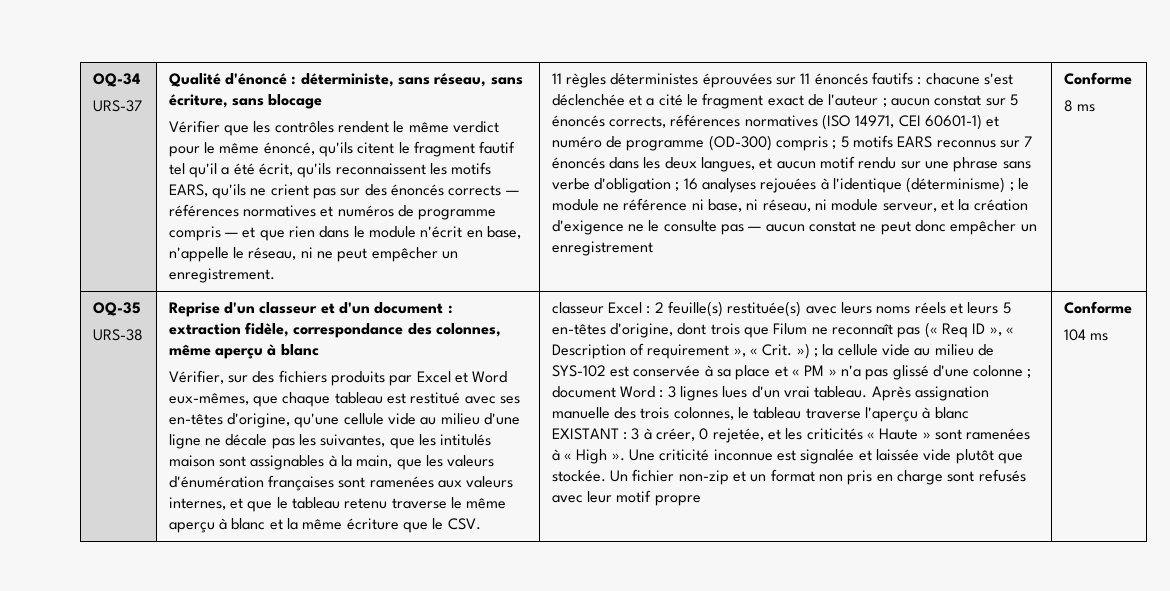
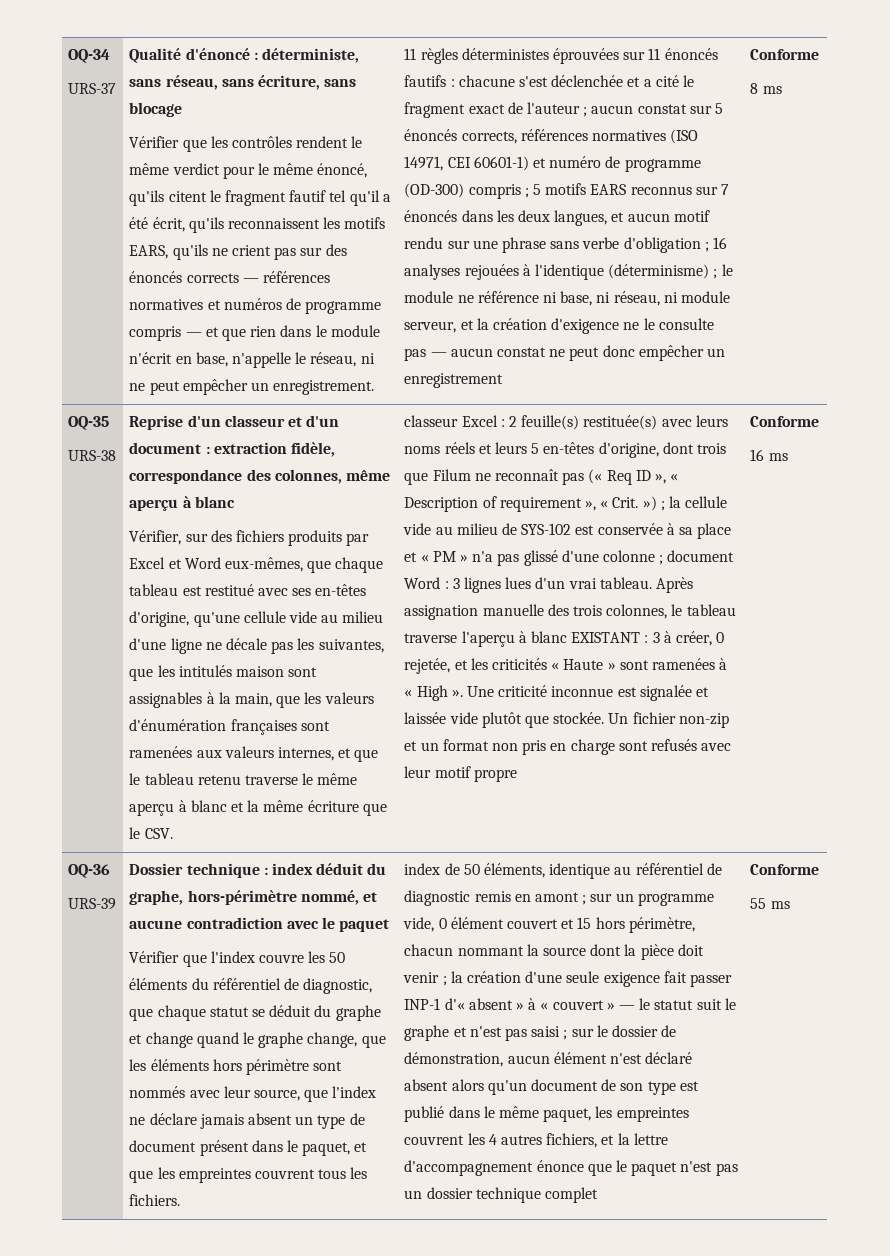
- 104 ms
+ 16 ms
+ OQ-36
+ URS-39 | Dossier technique : index déduit du graphe, hors-périmètre nommé, et aucune contradiction avec le paquet
+ Vérifier que l'index couvre les 50 éléments du référentiel de diagnostic, que chaque statut se déduit du graphe et change quand le graphe change, que les éléments hors périmètre sont nommés avec leur source, que l'index ne déclare jamais absent un type de document présent dans le paquet, et que les empreintes couvrent tous les fichiers. | index de 50 éléments, identique au référentiel de diagnostic remis en amont ; sur un programme vide, 0 élément couvert et 15 hors périmètre, chacun nommant la source dont la pièce doit venir ; la création d'une seule exigence fait passer INP-1 d'« absent » à « couvert » — le statut suit le graphe et n'est pas saisi ; sur le dossier de démonstration, aucun élément n'est déclaré absent alors qu'un document de son type est publié dans le même paquet, les empreintes couvrent les 4 autres fichiers, et la lettre d'accompagnement énonce que le paquet n'est pas un dossier technique complet | Conforme
+ 55 ms

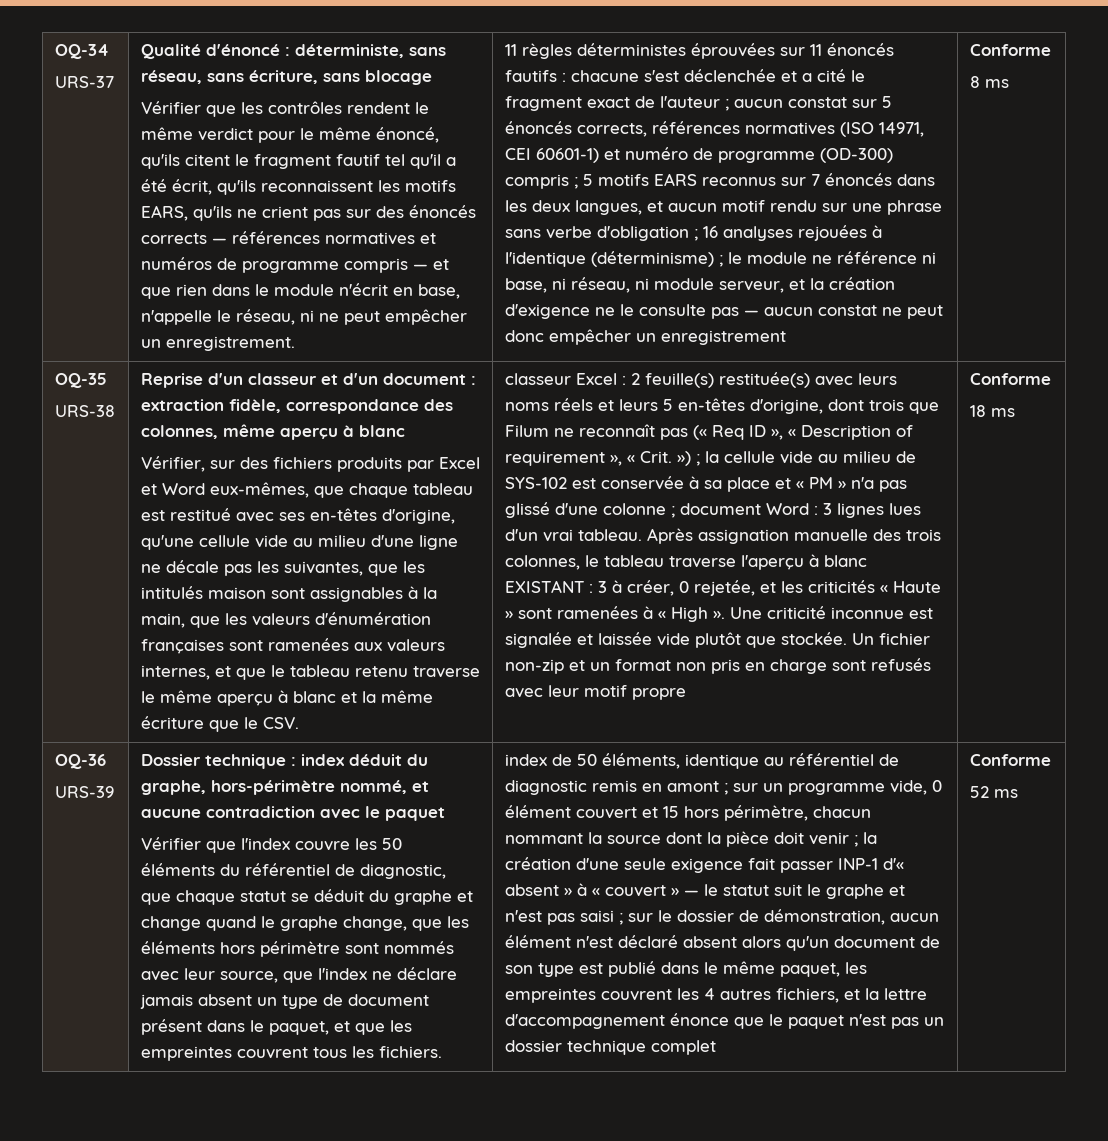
- 16 ms
+ 18 ms
- 55 ms
+ 52 ms

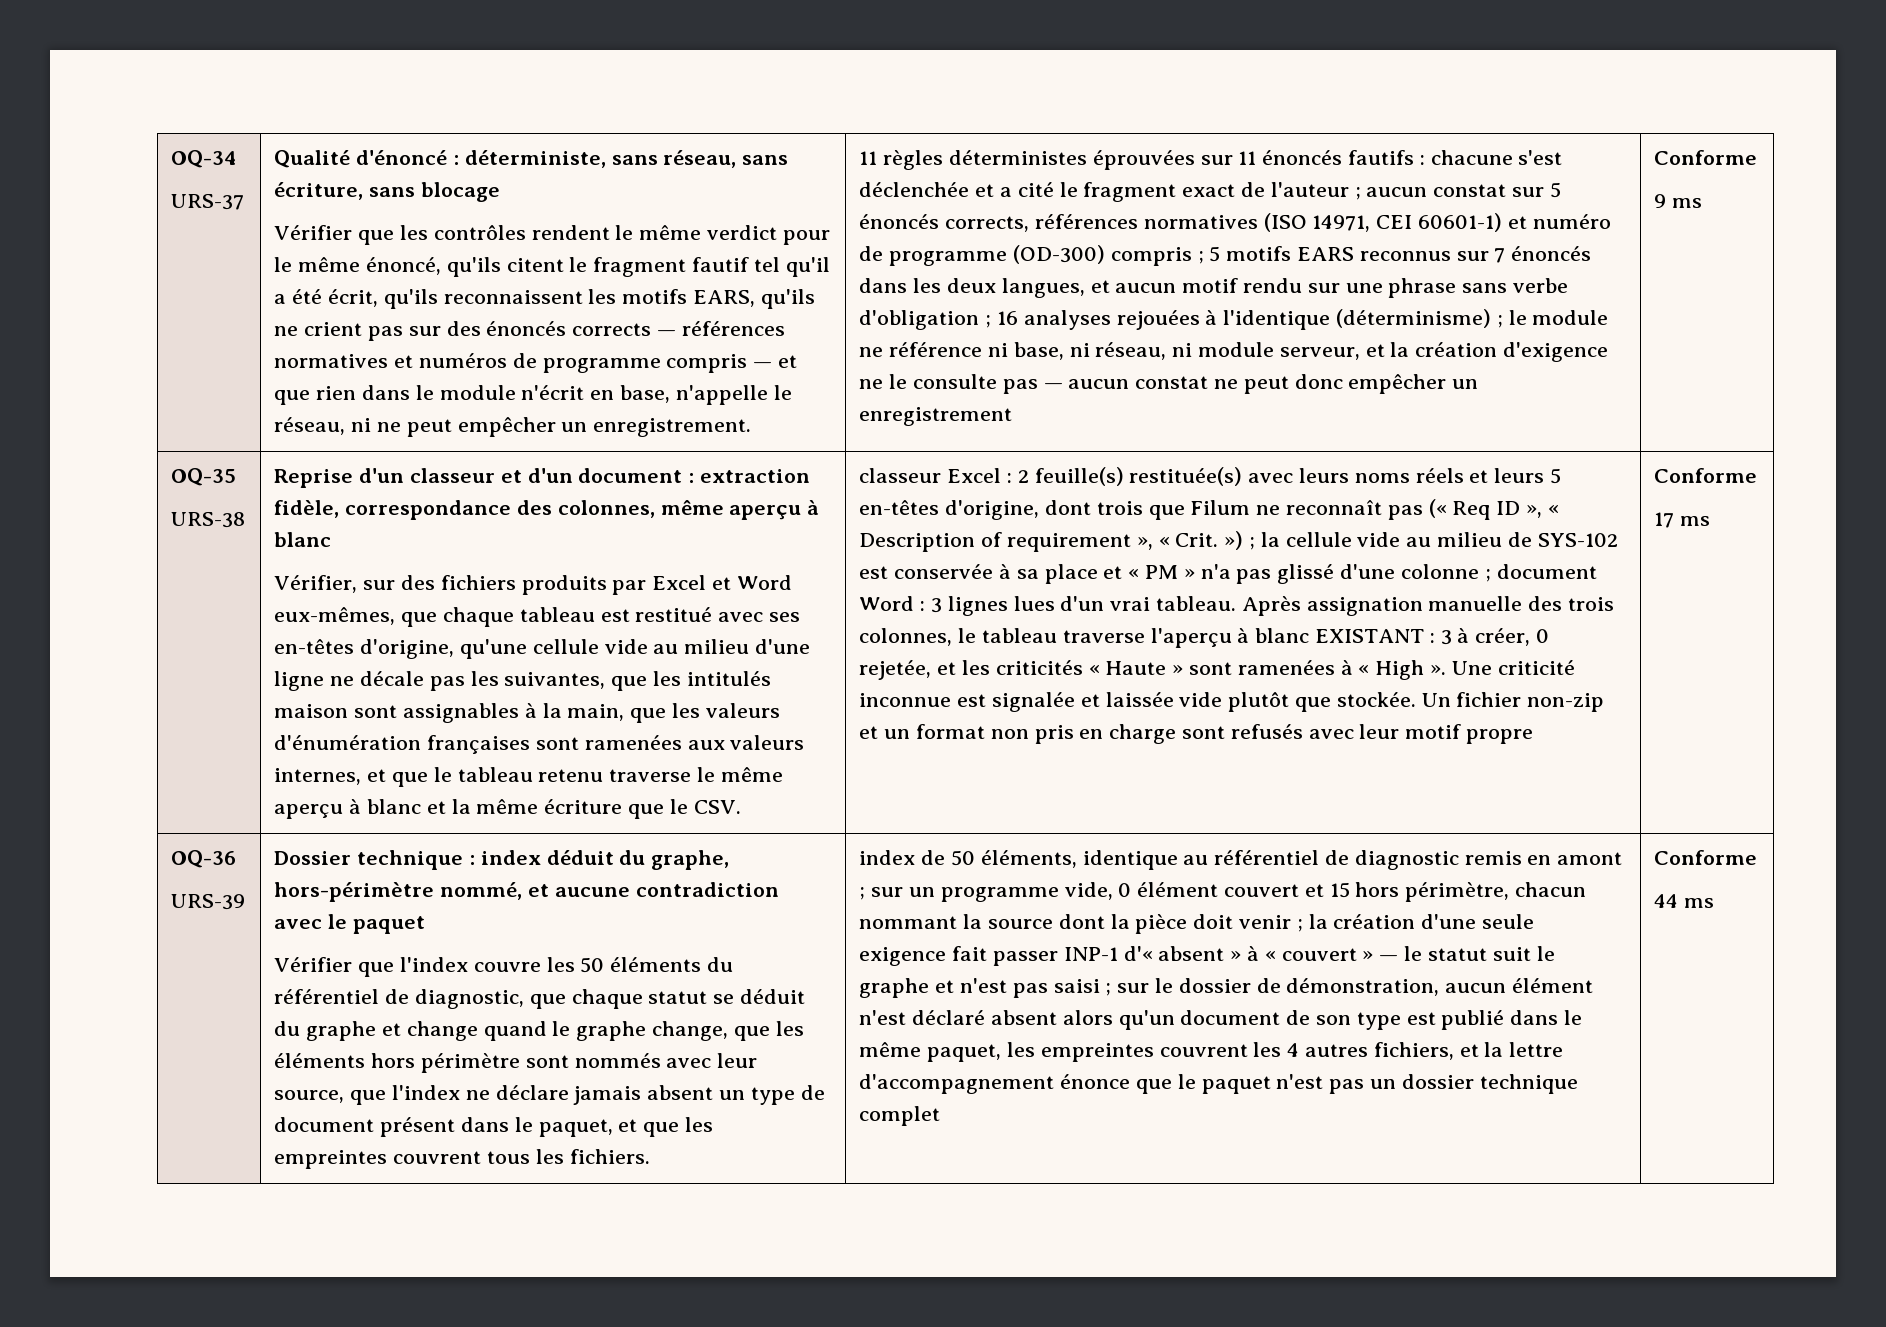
- 8 ms
+ 9 ms
- 18 ms
+ 17 ms
- 52 ms
+ 44 ms

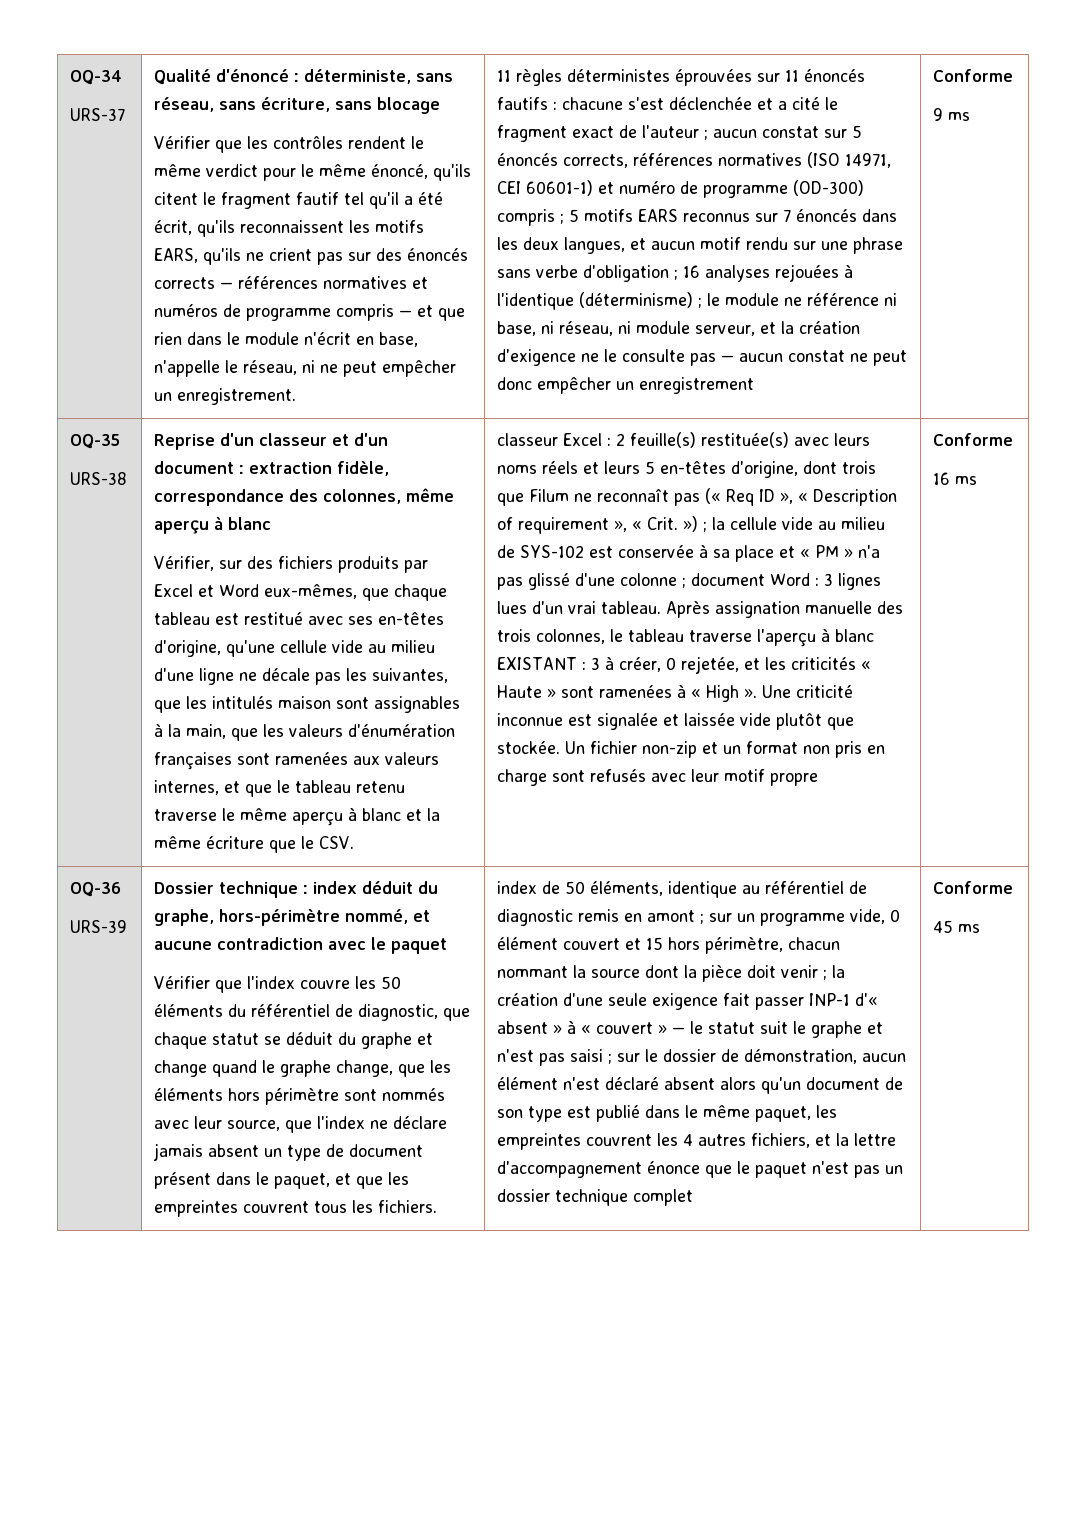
- 17 ms
+ 16 ms
- 44 ms
+ 45 ms

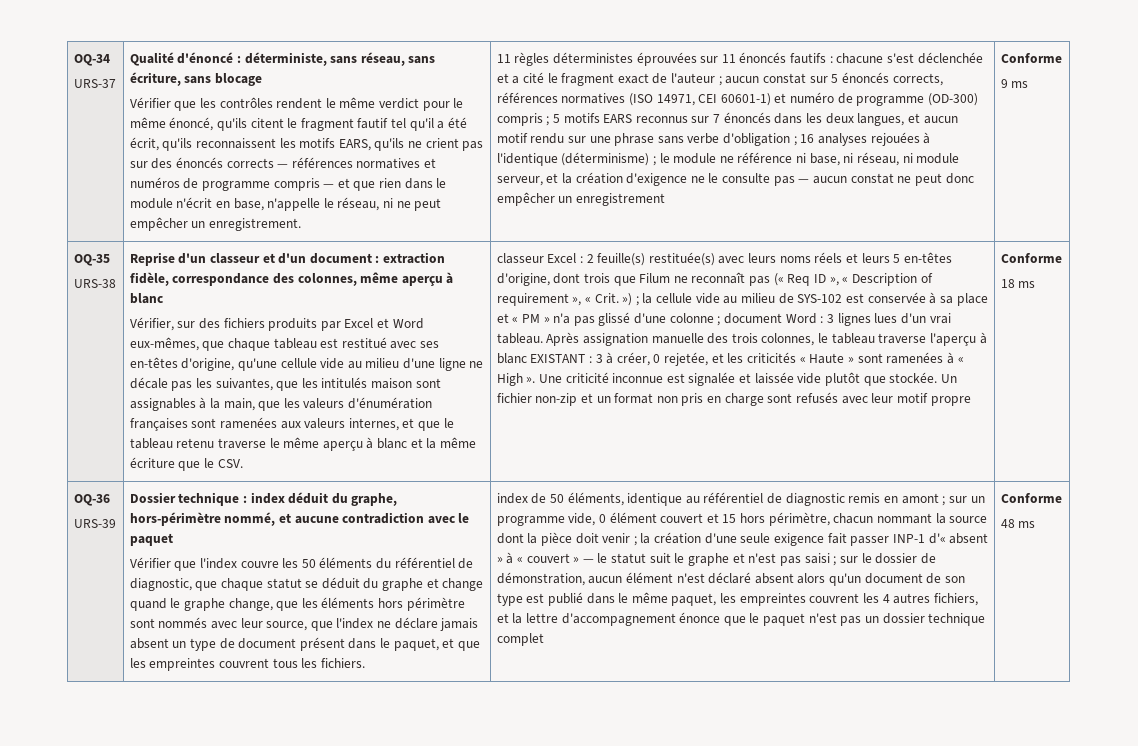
- 16 ms
+ 18 ms
- 45 ms
+ 48 ms

